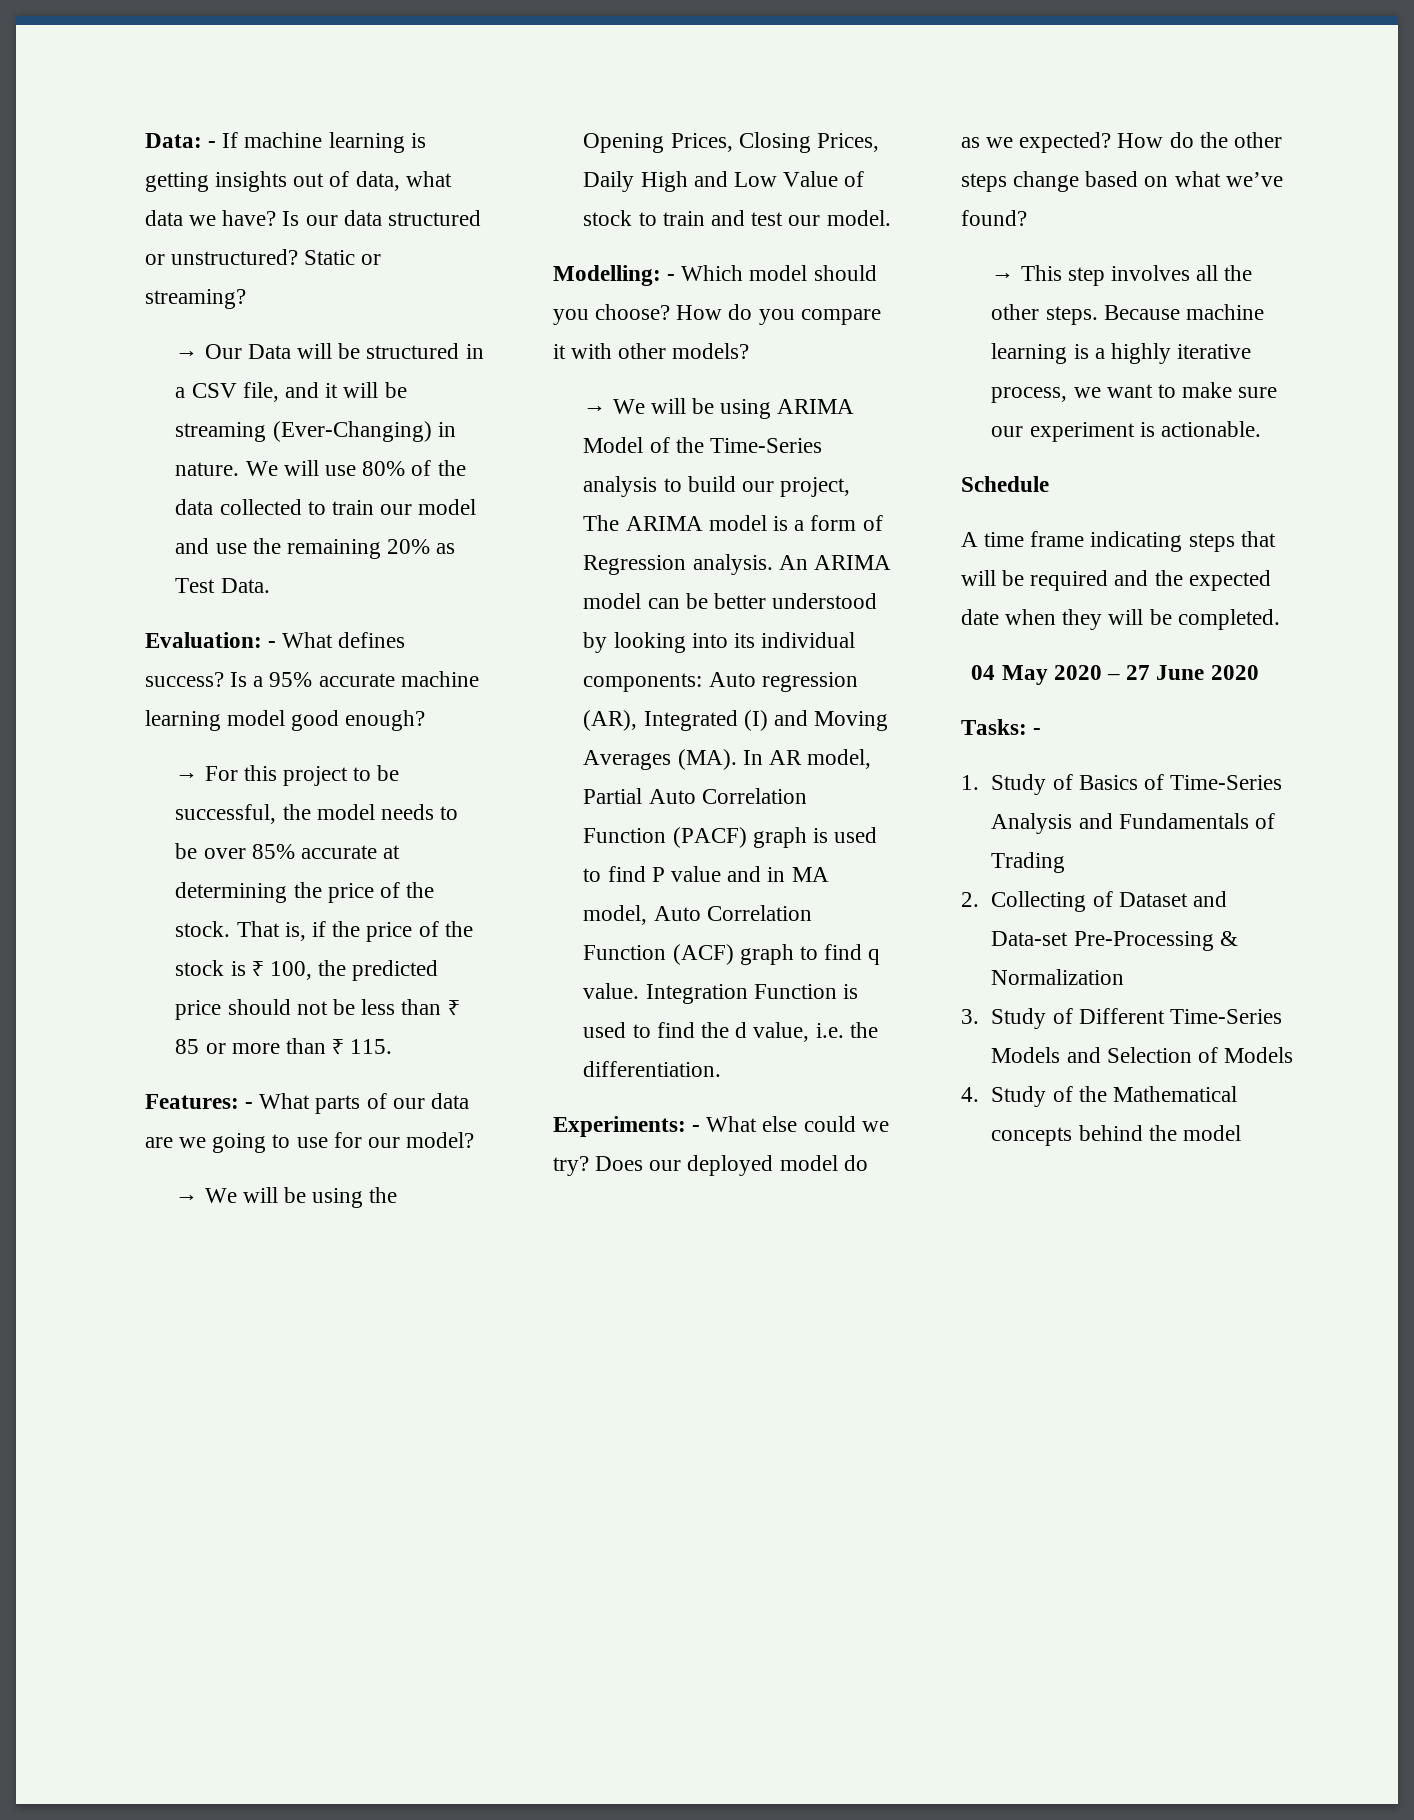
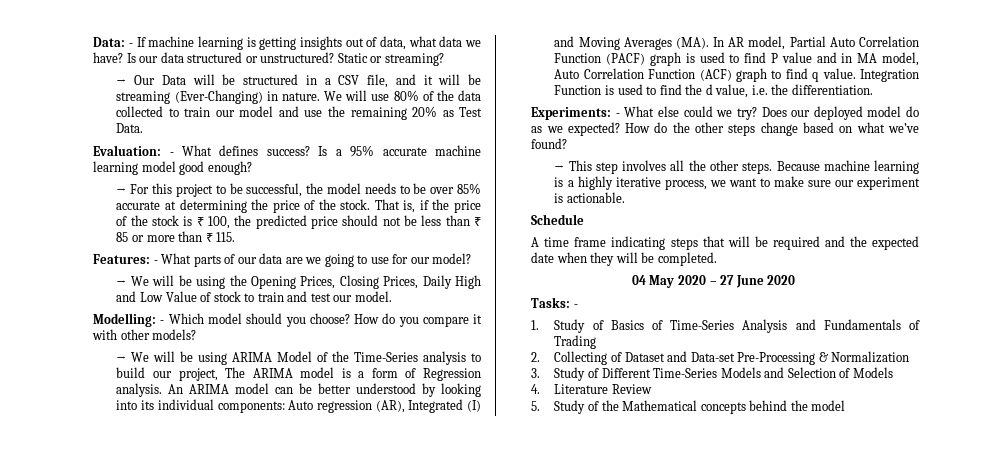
- 4. Study of the Mathematical concepts behind the model
+ 4. Literature Review
+ 5. Study of the Mathematical concepts behind the model

